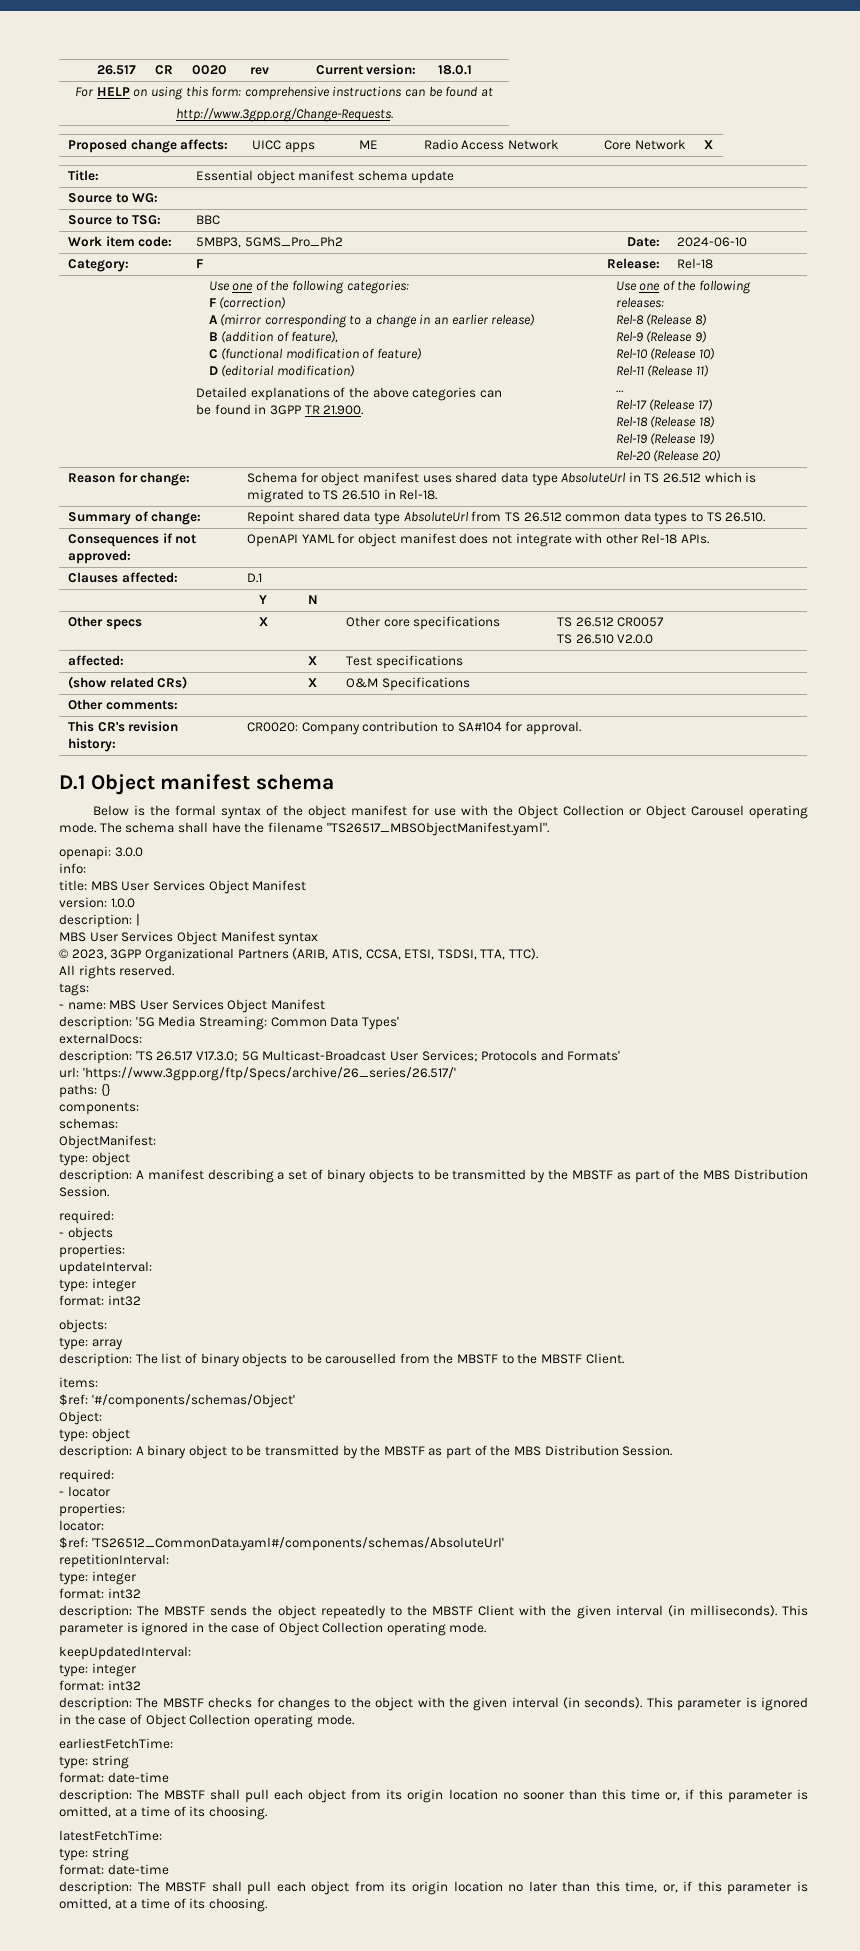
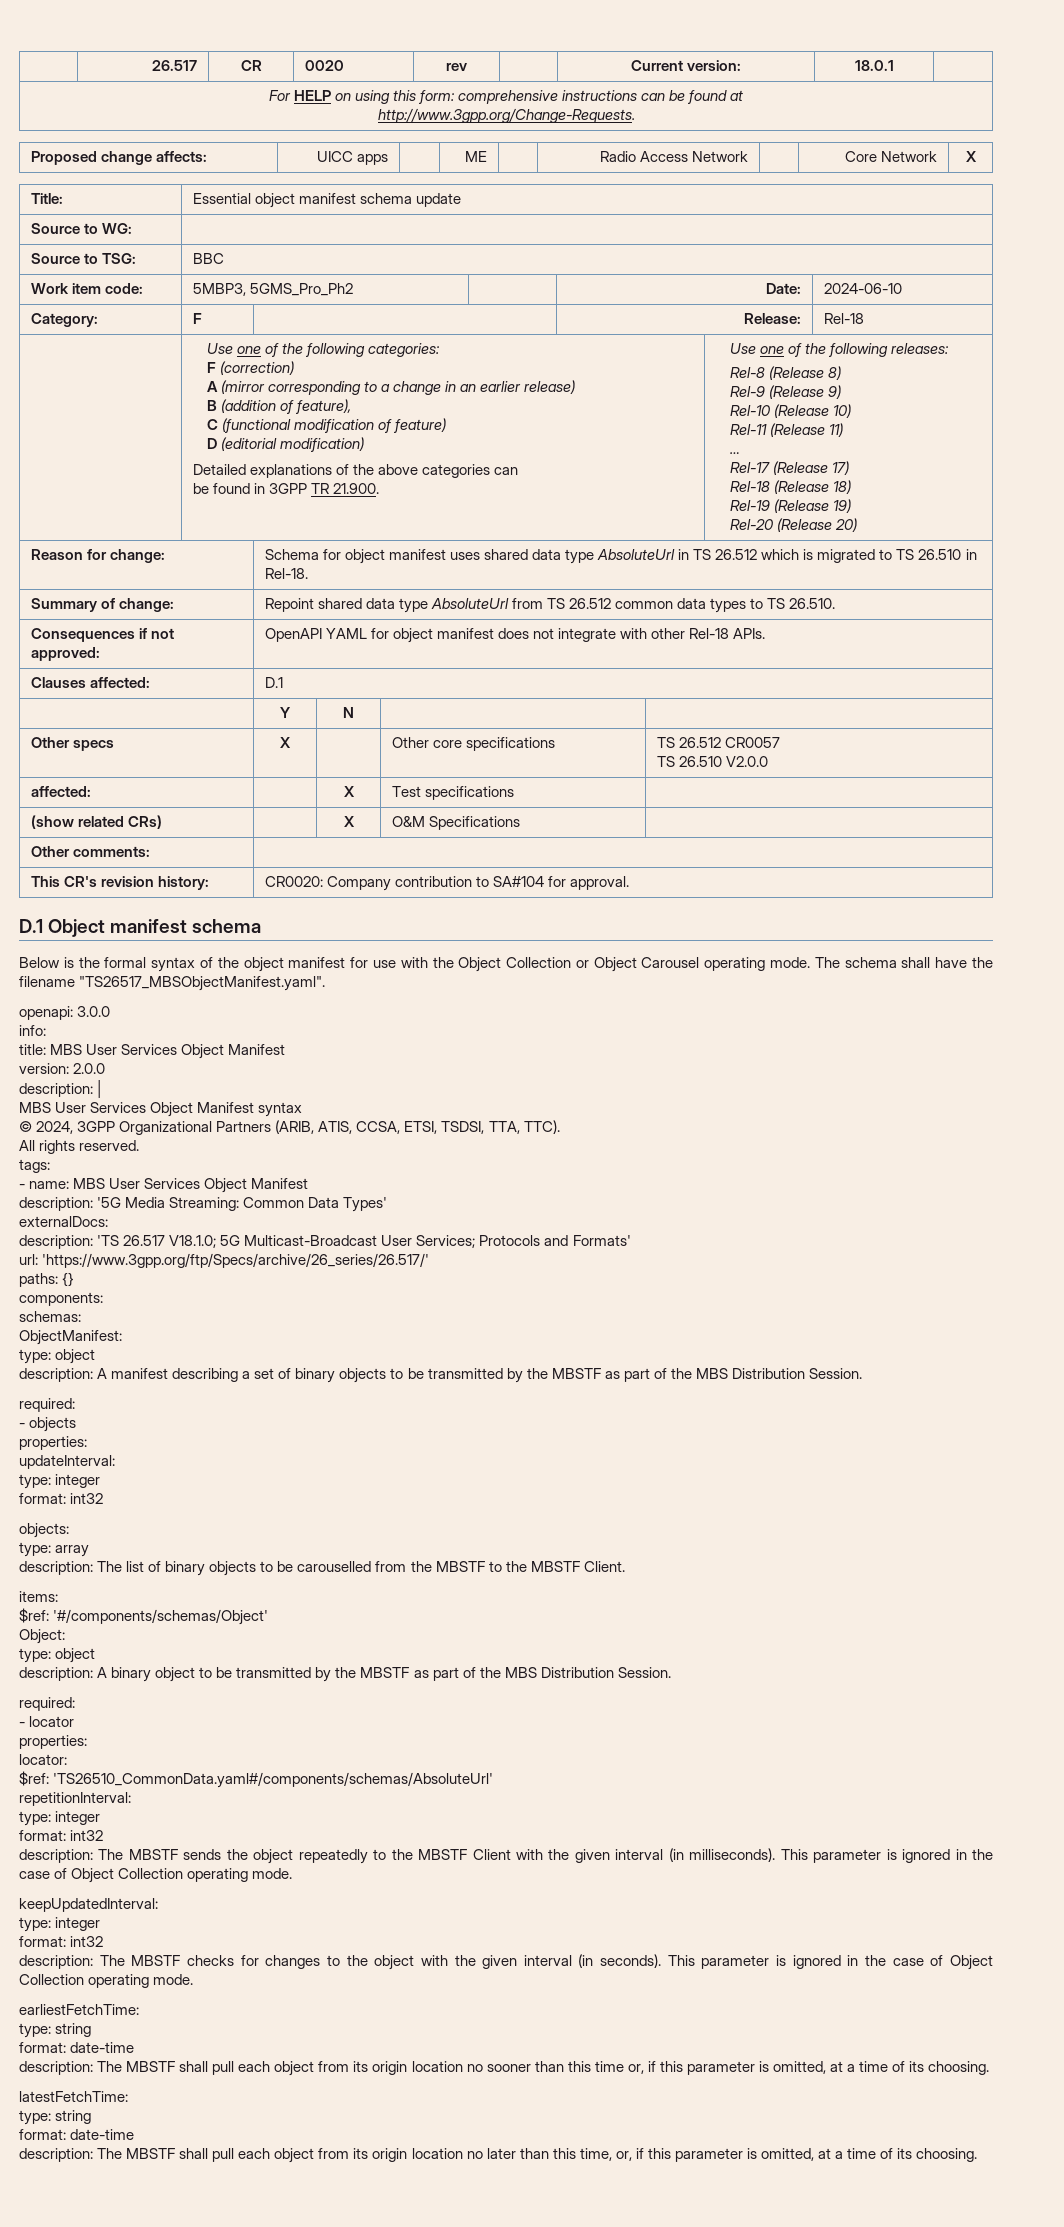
- version: 1.0.0
+ version: 2.0.0
- © 2023, 3GPP Organizational Partners (ARIB, ATIS, CCSA, ETSI, TSDSI, TTA, TTC).
+ © 2024, 3GPP Organizational Partners (ARIB, ATIS, CCSA, ETSI, TSDSI, TTA, TTC).
- description: 'TS 26.517 V17.3.0; 5G Multicast-Broadcast User Services; Protocols and Formats'
+ description: 'TS 26.517 V18.1.0; 5G Multicast-Broadcast User Services; Protocols and Formats'
- $ref: 'TS26512_CommonData.yaml#/components/schemas/AbsoluteUrl'
+ $ref: 'TS26510_CommonData.yaml#/components/schemas/AbsoluteUrl'

